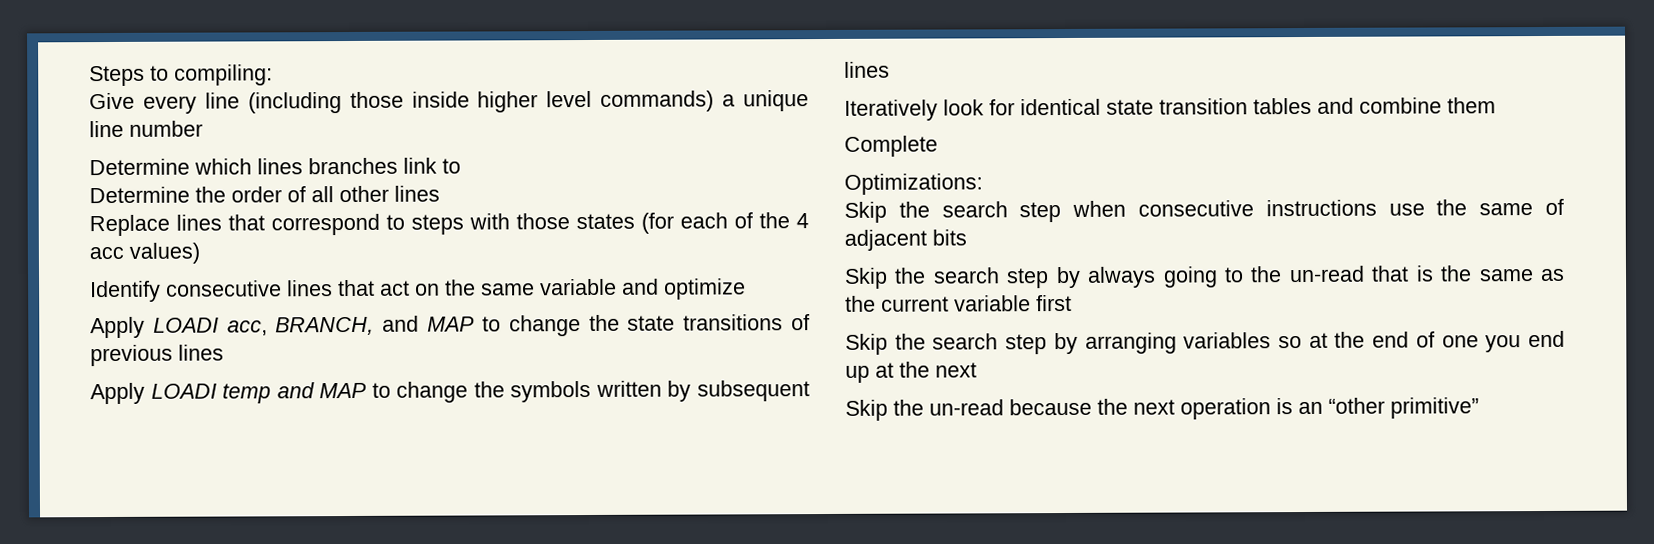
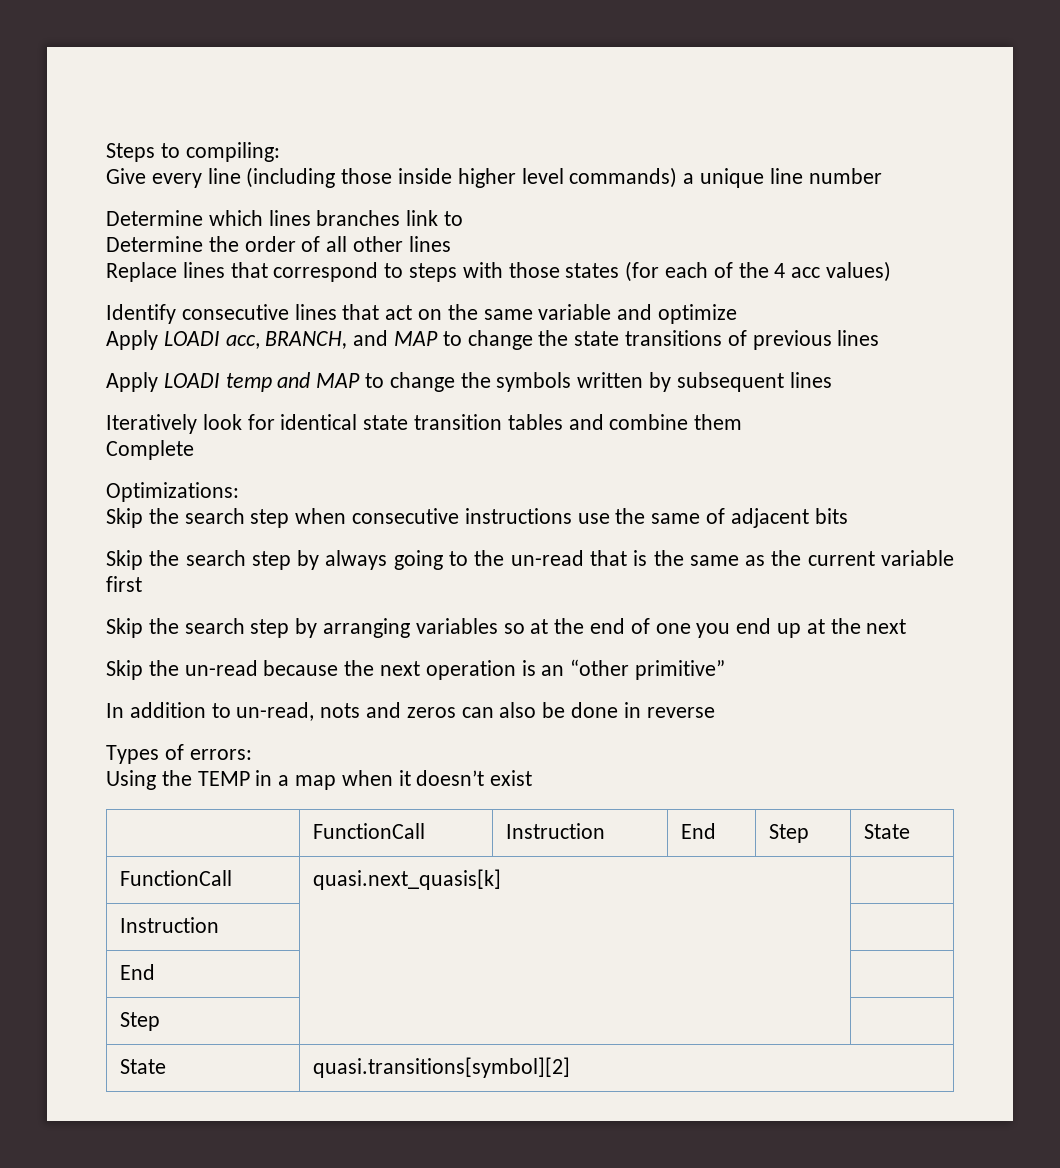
+ In addition to un-read, nots and zeros can also be done in reverse
+ Types of errors:
+ Using the TEMP in a map when it doesn’t exist
+ | FunctionCall | Instruction | End | Step | State
+ FunctionCall | quasi.next_quasis[k] |
+ Instruction | |
+ End | |
+ Step | |
+ State | quasi.transitions[symbol][2]

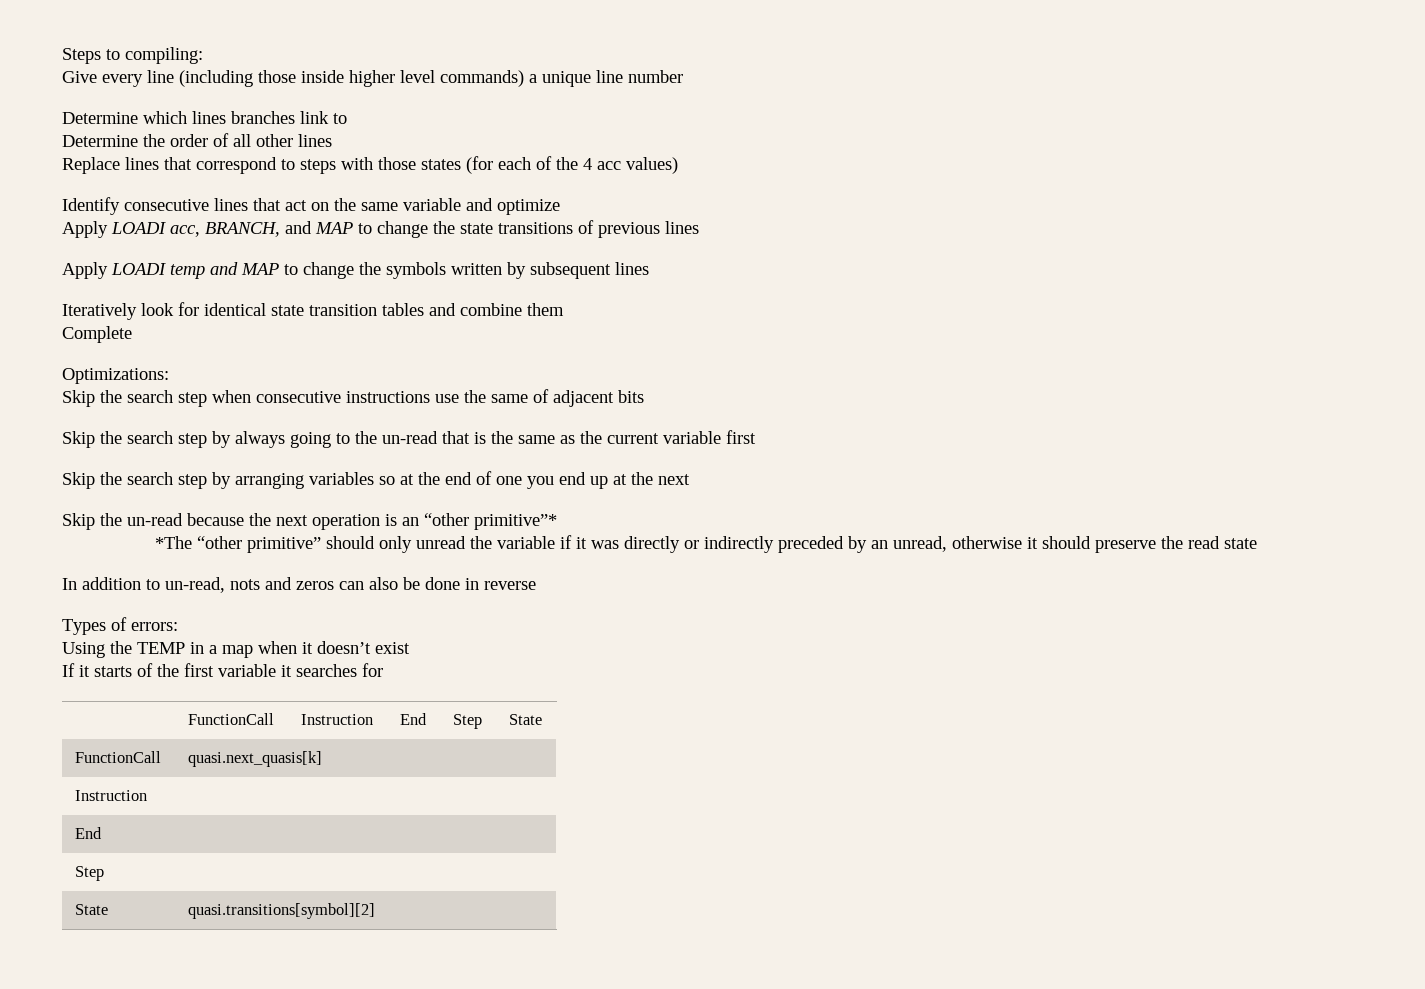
- Skip the un-read because the next operation is an “other primitive”
+ Skip the un-read because the next operation is an “other primitive”*
+ *The “other primitive” should only unread the variable if it was directly or indirectly preceded by an unread, otherwise it should preserve the read state
+ If it starts of the first variable it searches for

